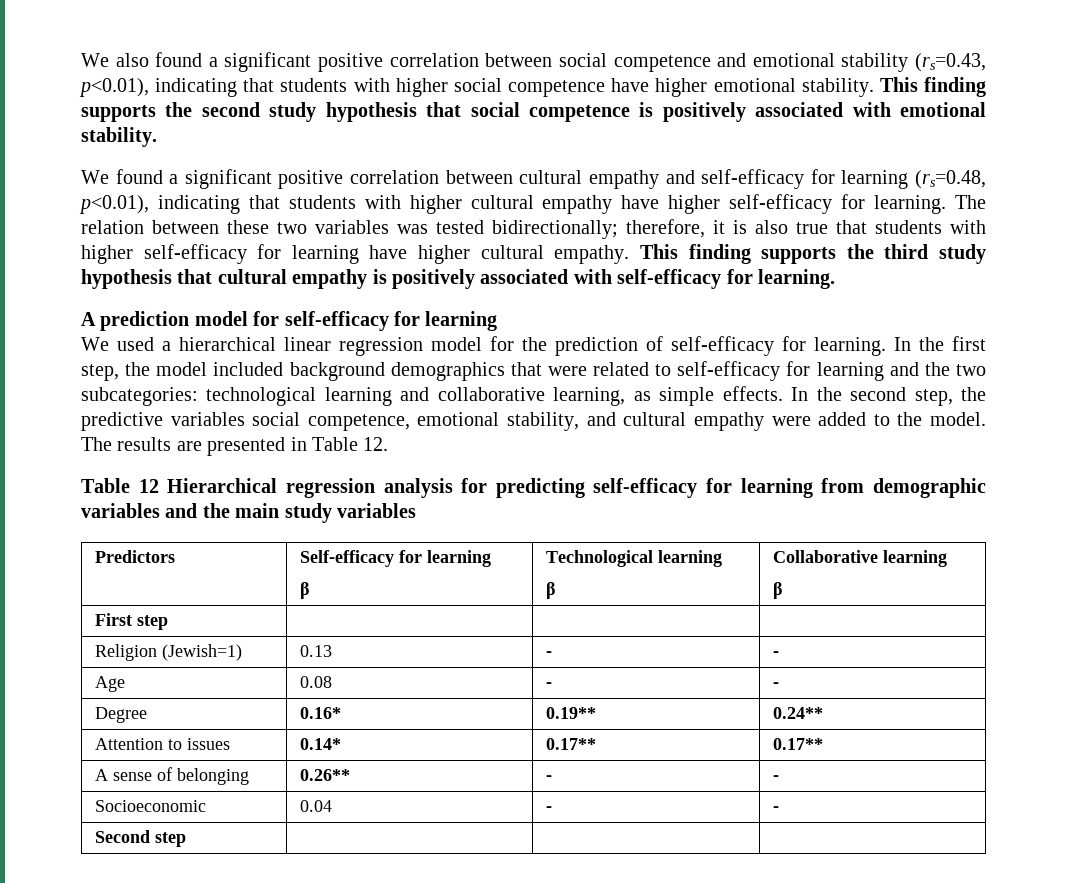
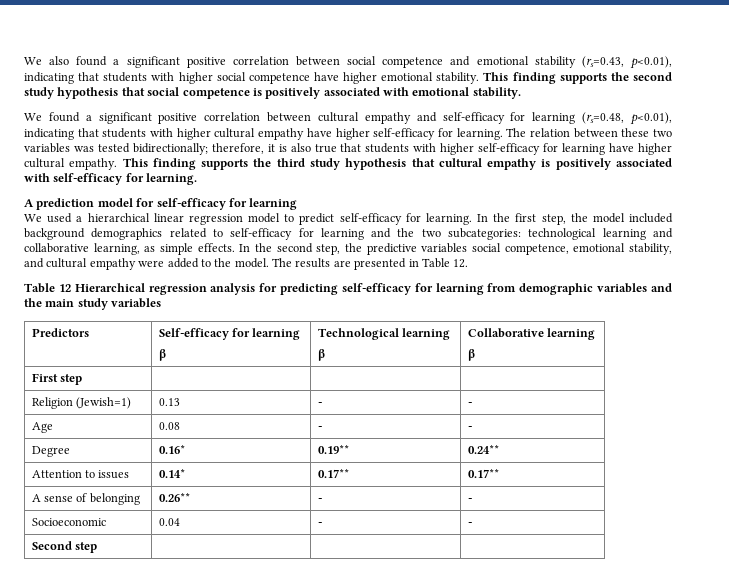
- We used a hierarchical linear regression model for the prediction of self-efficacy for learning.
+ We used a hierarchical linear regression model to predict self-efficacy for learning.
- In the first step, the model included background demographics that were related to self-efficacy for learning and the two subcategories: technological learning and collaborative learning, as simple effects.
+ In the first step, the model included background demographics related to self-efficacy for learning and the two subcategories: technological learning and collaborative learning, as simple effects.

